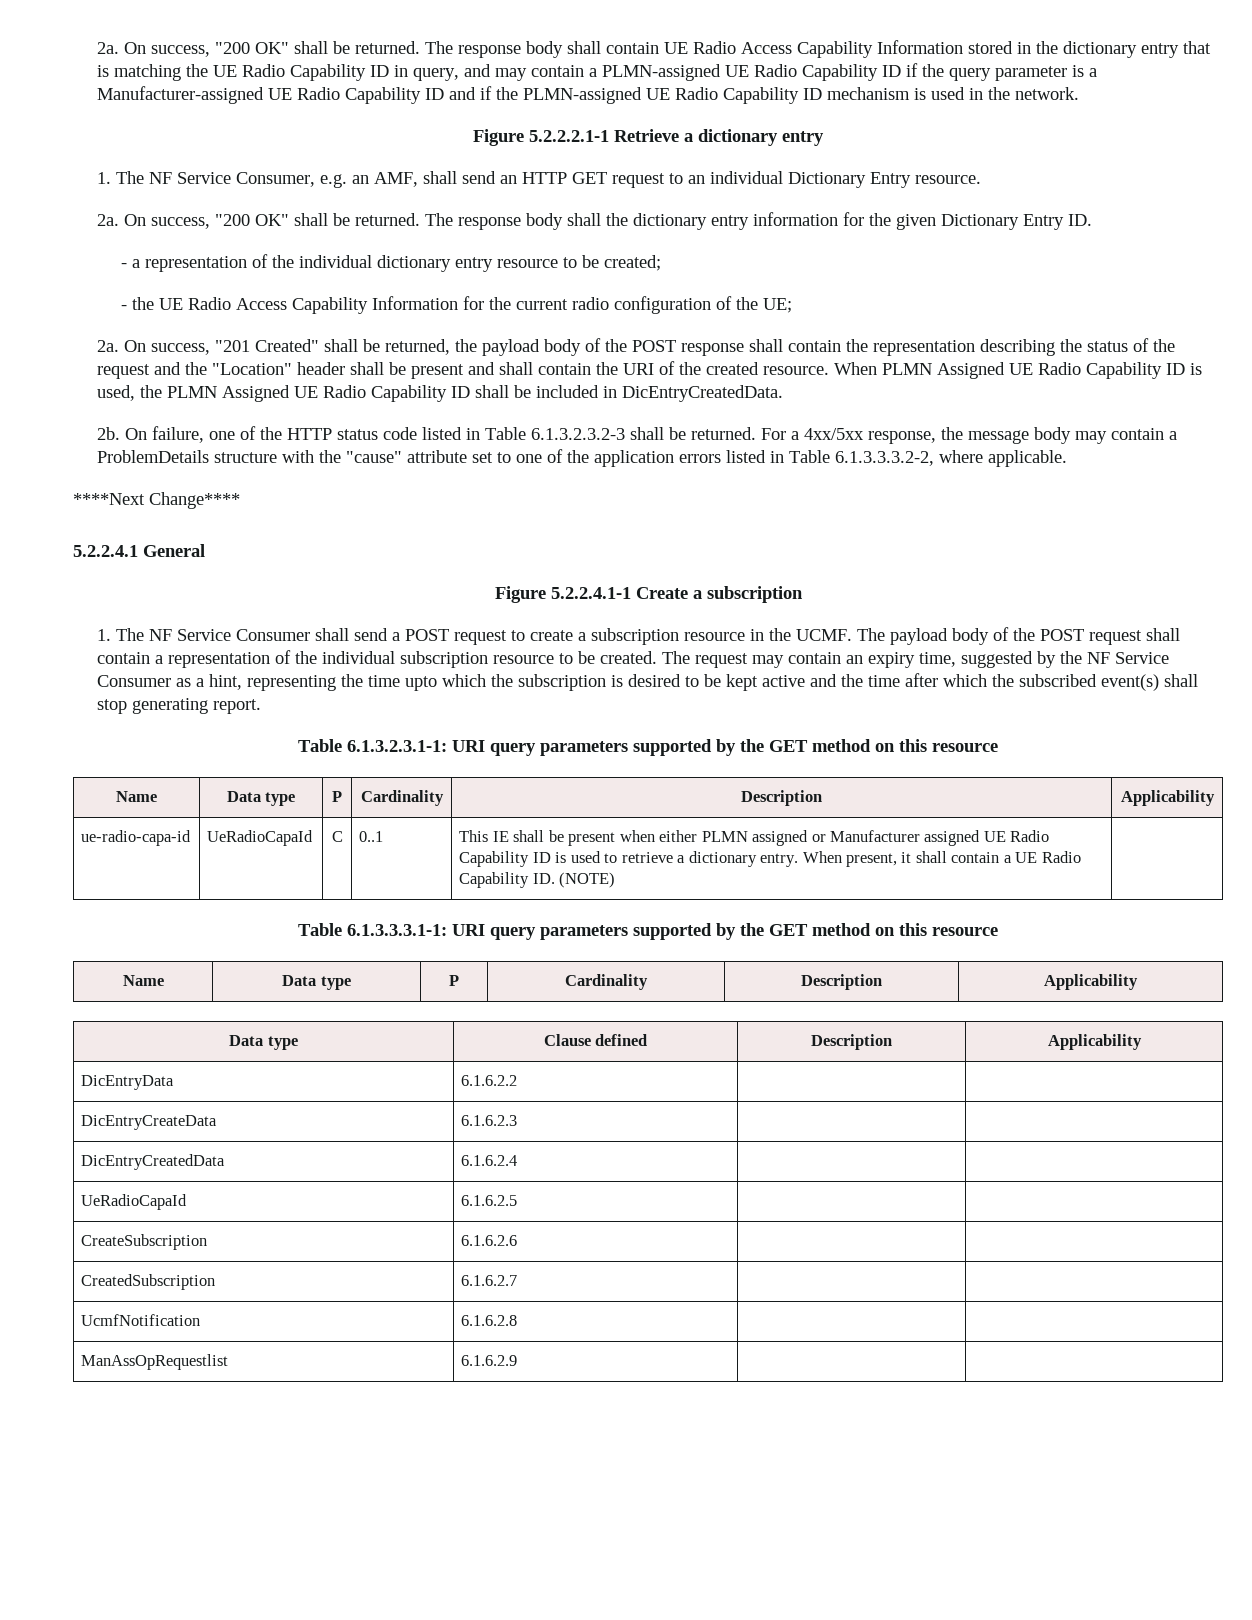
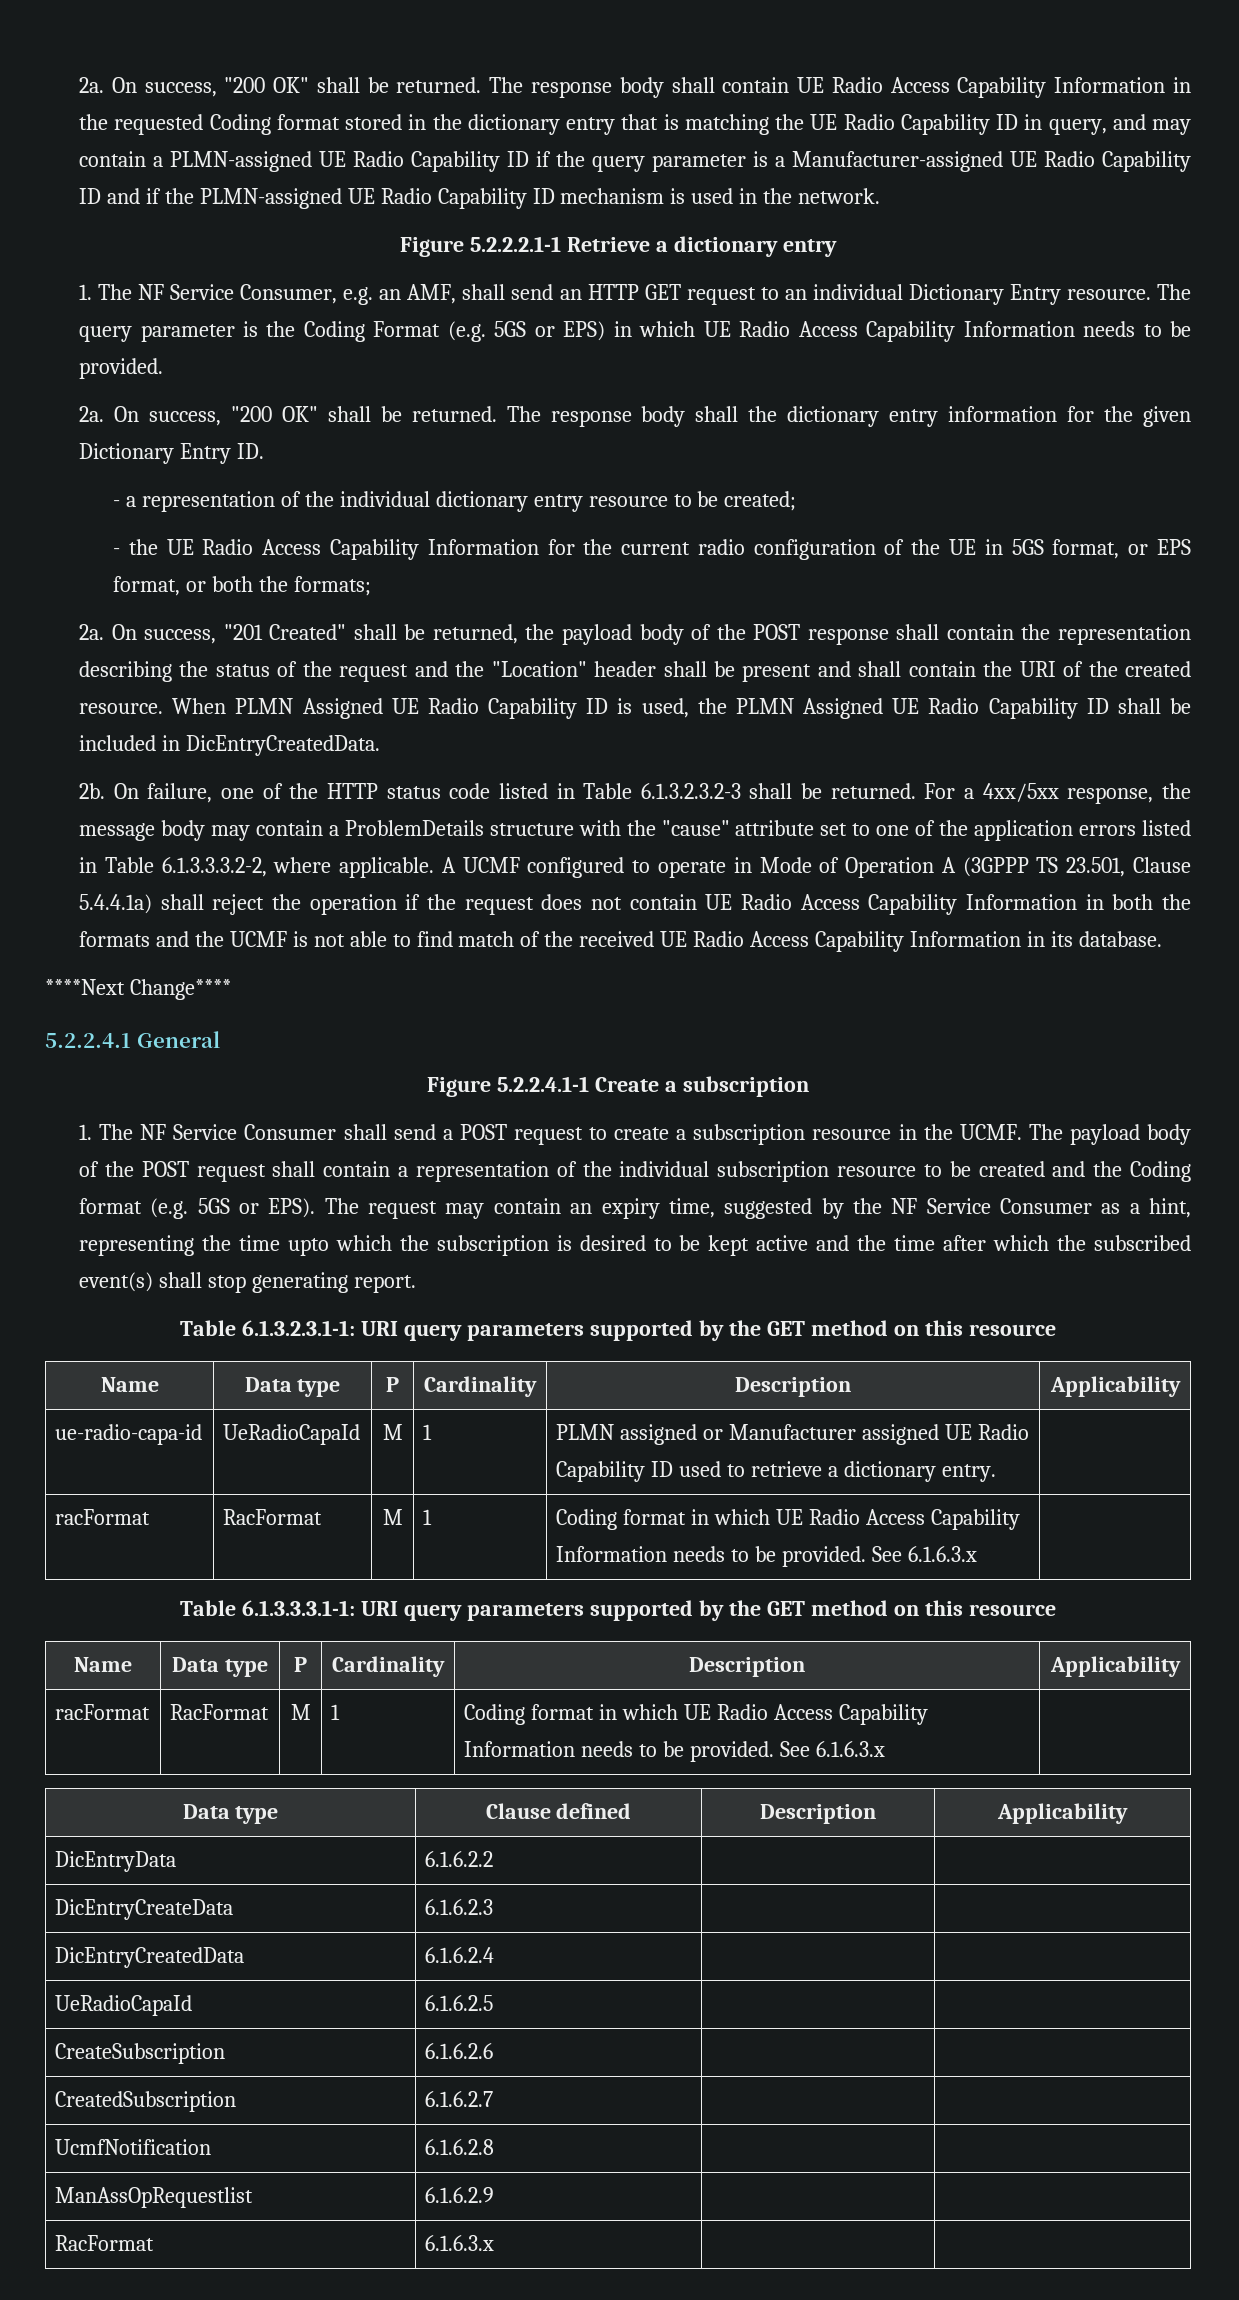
- The response body shall contain UE Radio Access Capability Information stored in the dictionary entry that is matching the UE Radio Capability ID in query, and may contain a PLMN-assigned UE Radio Capability ID if the query parameter is a Manufacturer-assigned UE Radio Capability ID and if the PLMN-assigned UE Radio Capability ID mechanism is used in the network.
+ The response body shall contain UE Radio Access Capability Information in the requested Coding format stored in the dictionary entry that is matching the UE Radio Capability ID in query, and may contain a PLMN-assigned UE Radio Capability ID if the query parameter is a Manufacturer-assigned UE Radio Capability ID and if the PLMN-assigned UE Radio Capability ID mechanism is used in the network.
+ The query parameter is the Coding Format (e.g. 5GS or EPS) in which UE Radio Access Capability Information needs to be provided.
- - the UE Radio Access Capability Information for the current radio configuration of the UE;
+ - the UE Radio Access Capability Information for the current radio configuration of the UE in 5GS format, or EPS format, or both the formats;
+ A UCMF configured to operate in Mode of Operation A (3GPPP TS 23.501, Clause 5.4.4.1a) shall reject the operation if the request does not contain UE Radio Access Capability Information in both the formats and the UCMF is not able to find match of the received UE Radio Access Capability Information in its database.
- The payload body of the POST request shall contain a representation of the individual subscription resource to be created.
+ The payload body of the POST request shall contain a representation of the individual subscription resource to be created and the Coding format (e.g. 5GS or EPS).
- ue-radio-capa-id | UeRadioCapaId | C | 0..1 | This IE shall be present when either PLMN assigned or Manufacturer assigned UE Radio Capability ID is used to retrieve a dictionary entry. When present, it shall contain a UE Radio Capability ID. (NOTE) |
+ ue-radio-capa-id | UeRadioCapaId | M | 1 | PLMN assigned or Manufacturer assigned UE Radio Capability ID used to retrieve a dictionary entry. |
+ racFormat | RacFormat | M | 1 | Coding format in which UE Radio Access Capability Information needs to be provided. See 6.1.6.3.x |
  Table 6.1.3.3.3.1-1: URI query parameters supported by the GET method on this resource
  Name | Data type | P | Cardinality | Description | Applicability
+ racFormat | RacFormat | M | 1 | Coding format in which UE Radio Access Capability Information needs to be provided. See 6.1.6.3.x |
+ RacFormat | 6.1.6.3.x | |

